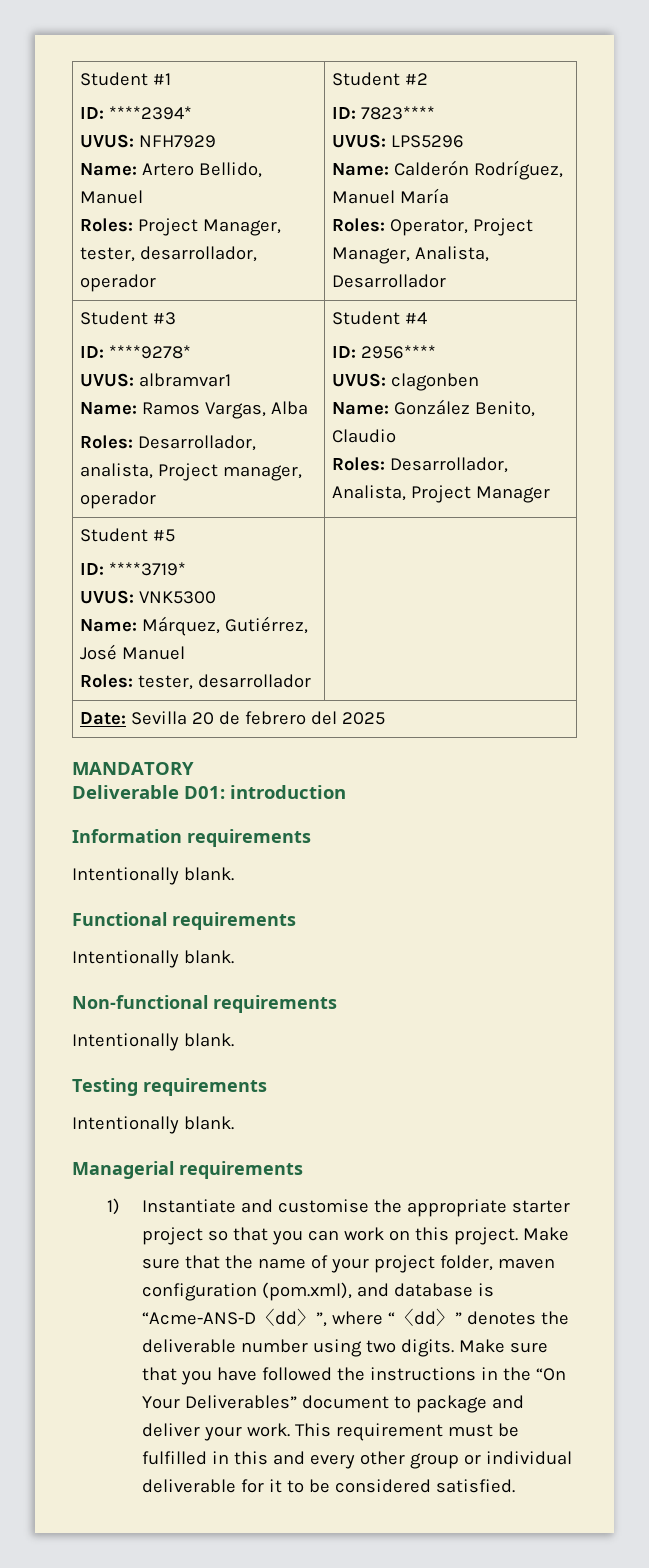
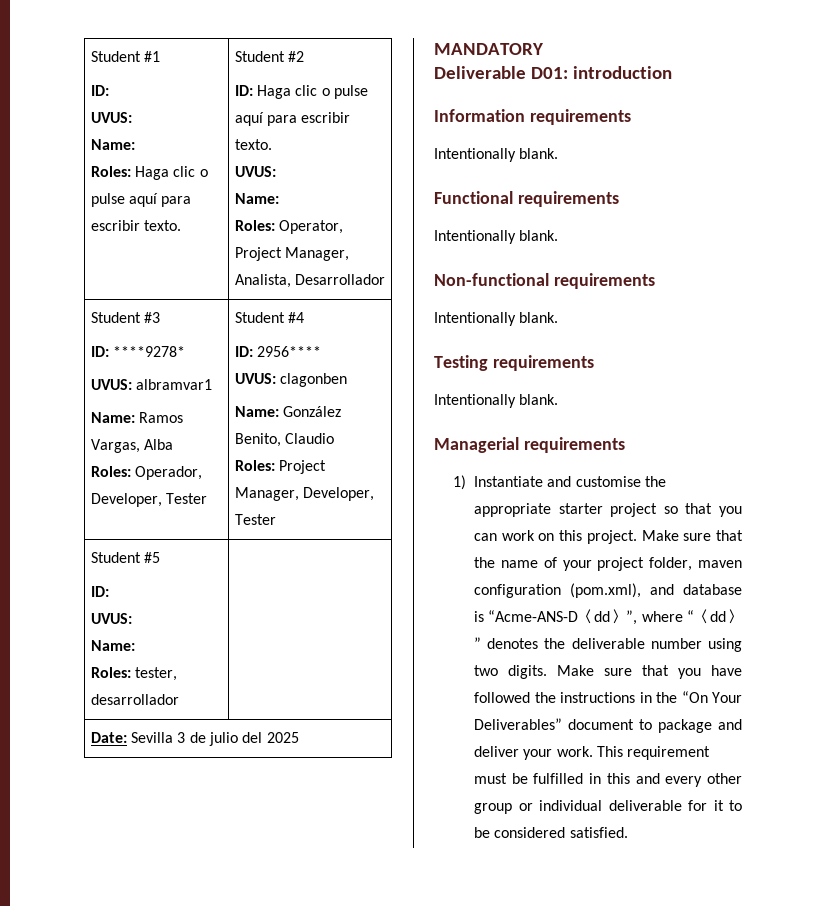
  Student #1
- ID: ****2394*
- UVUS: NFH7929
- Name: Artero Bellido, Manuel
- Roles: Project Manager, tester, desarrollador, operador | Student #2
- ID: 7823****
- UVUS: LPS5296
- Name: Calderón Rodríguez, Manuel María
+ ID:
+ UVUS:
+ Name:
+ Roles: Haga clic o pulse aquí para escribir texto. | Student #2
+ ID: Haga clic o pulse aquí para escribir texto.
+ UVUS:
+ Name:
  Student #3
  ID: ****9278*
  UVUS: albramvar1
  Name: Ramos Vargas, Alba
- Roles: Desarrollador, analista, Project manager, operador | Student #4
+ Roles: Operador, Developer, Tester | Student #4
  ID: 2956****
  UVUS: clagonben
  Name: González Benito, Claudio
- Roles: Desarrollador, Analista, Project Manager
+ Roles: Project Manager, Developer, Tester
  Student #5
- ID: ****3719*
- UVUS: VNK5300
- Name: Márquez, Gutiérrez, José Manuel
+ ID:
+ UVUS:
+ Name:
- Date: Sevilla 20 de febrero del 2025
+ Date: Sevilla 3 de julio del 2025

